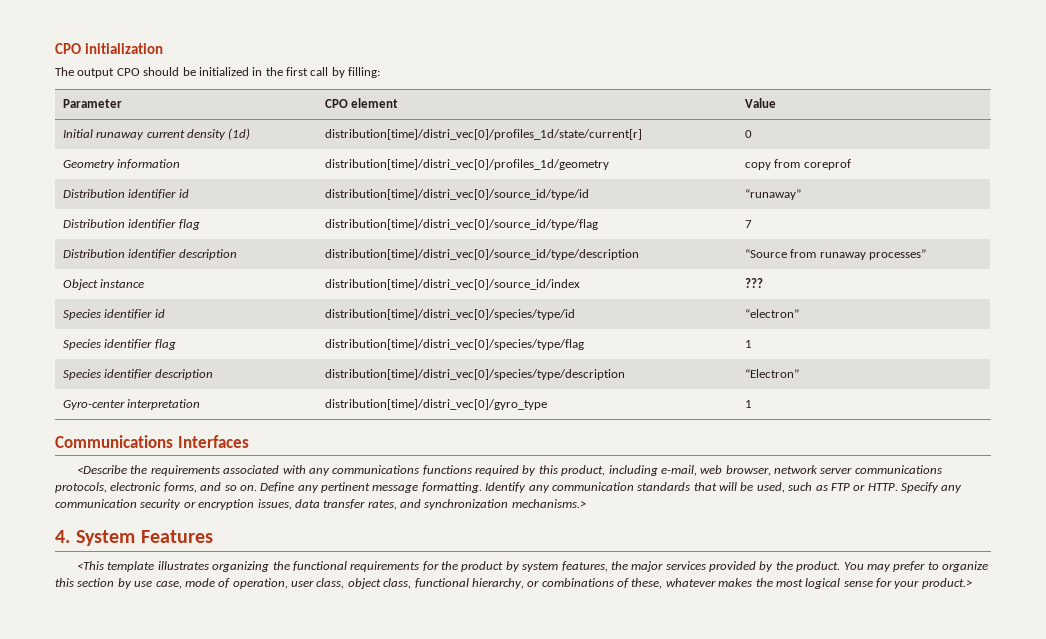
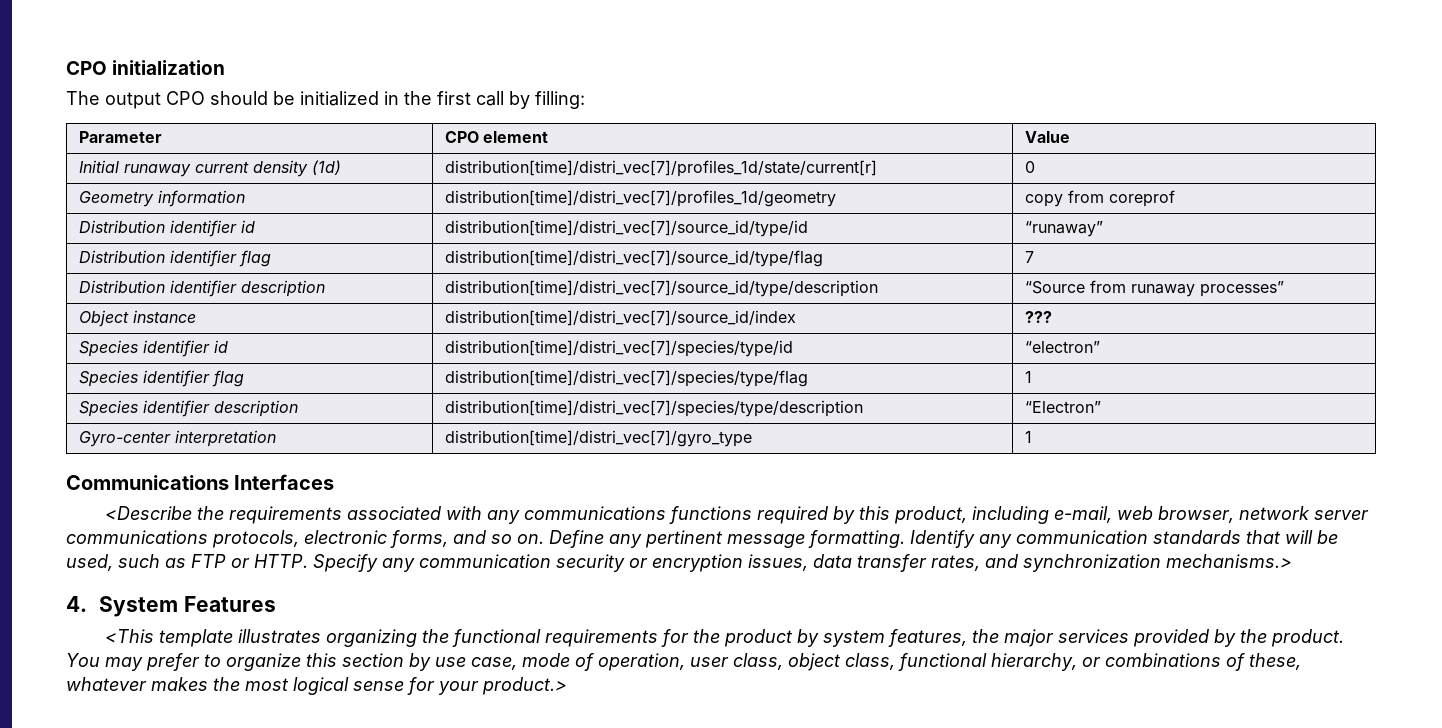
- Initial runaway current density (1d) | distribution[time]/distri_vec[0]/profiles_1d/state/current[r] | 0
+ Initial runaway current density (1d) | distribution[time]/distri_vec[7]/profiles_1d/state/current[r] | 0
- Geometry information | distribution[time]/distri_vec[0]/profiles_1d/geometry | copy from coreprof
+ Geometry information | distribution[time]/distri_vec[7]/profiles_1d/geometry | copy from coreprof
- Distribution identifier id | distribution[time]/distri_vec[0]/source_id/type/id | “runaway”
+ Distribution identifier id | distribution[time]/distri_vec[7]/source_id/type/id | “runaway”
- Distribution identifier flag | distribution[time]/distri_vec[0]/source_id/type/flag | 7
+ Distribution identifier flag | distribution[time]/distri_vec[7]/source_id/type/flag | 7
- Distribution identifier description | distribution[time]/distri_vec[0]/source_id/type/description | “Source from runaway processes”
+ Distribution identifier description | distribution[time]/distri_vec[7]/source_id/type/description | “Source from runaway processes”
- Object instance | distribution[time]/distri_vec[0]/source_id/index | ???
+ Object instance | distribution[time]/distri_vec[7]/source_id/index | ???
- Species identifier id | distribution[time]/distri_vec[0]/species/type/id | “electron”
+ Species identifier id | distribution[time]/distri_vec[7]/species/type/id | “electron”
- Species identifier flag | distribution[time]/distri_vec[0]/species/type/flag | 1
+ Species identifier flag | distribution[time]/distri_vec[7]/species/type/flag | 1
- Species identifier description | distribution[time]/distri_vec[0]/species/type/description | “Electron”
+ Species identifier description | distribution[time]/distri_vec[7]/species/type/description | “Electron”
- Gyro-center interpretation | distribution[time]/distri_vec[0]/gyro_type | 1
+ Gyro-center interpretation | distribution[time]/distri_vec[7]/gyro_type | 1

